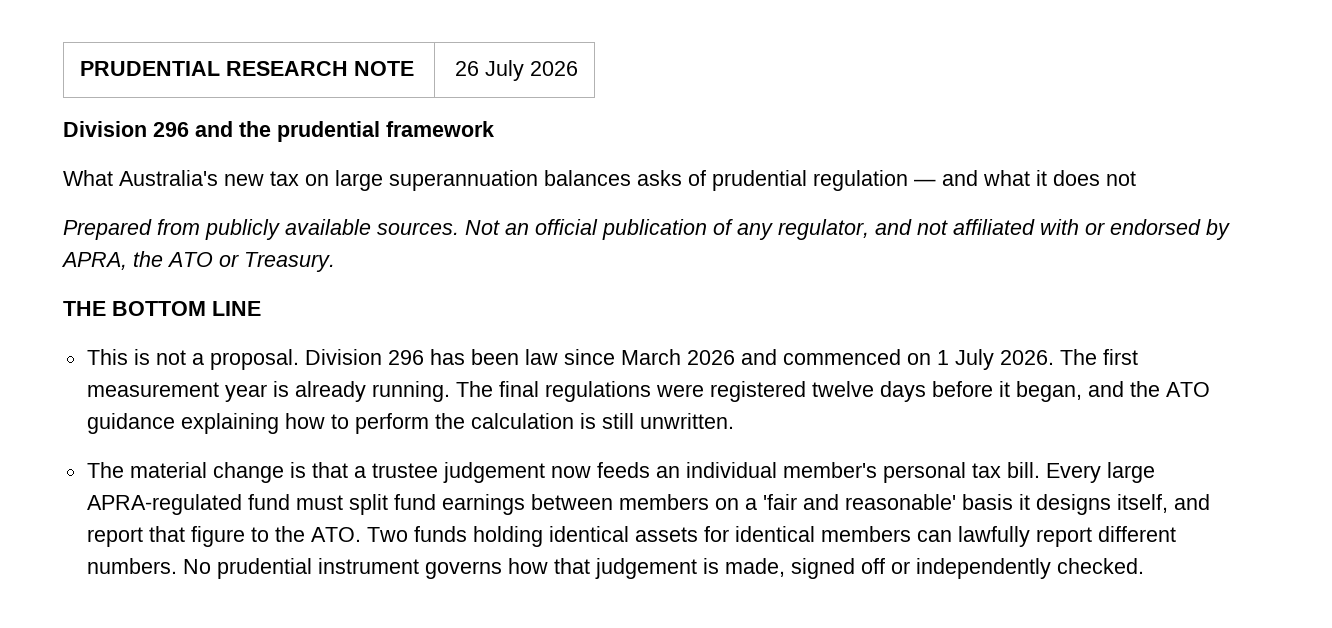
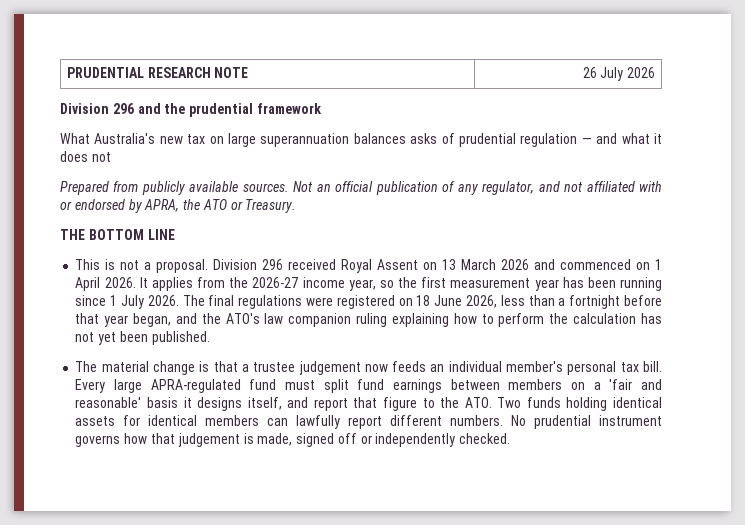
- Division 296 has been law since March 2026 and commenced on 1 July 2026. The first measurement year is already running.
+ Division 296 received Royal Assent on 13 March 2026 and commenced on 1 April 2026. It applies from the 2026-27 income year, so the first measurement year has been running since 1 July 2026.
- The final regulations were registered twelve days before it began, and the ATO guidance explaining how to perform the calculation is still unwritten.
+ The final regulations were registered on 18 June 2026, less than a fortnight before that year began, and the ATO's law companion ruling explaining how to perform the calculation has not yet been published.

